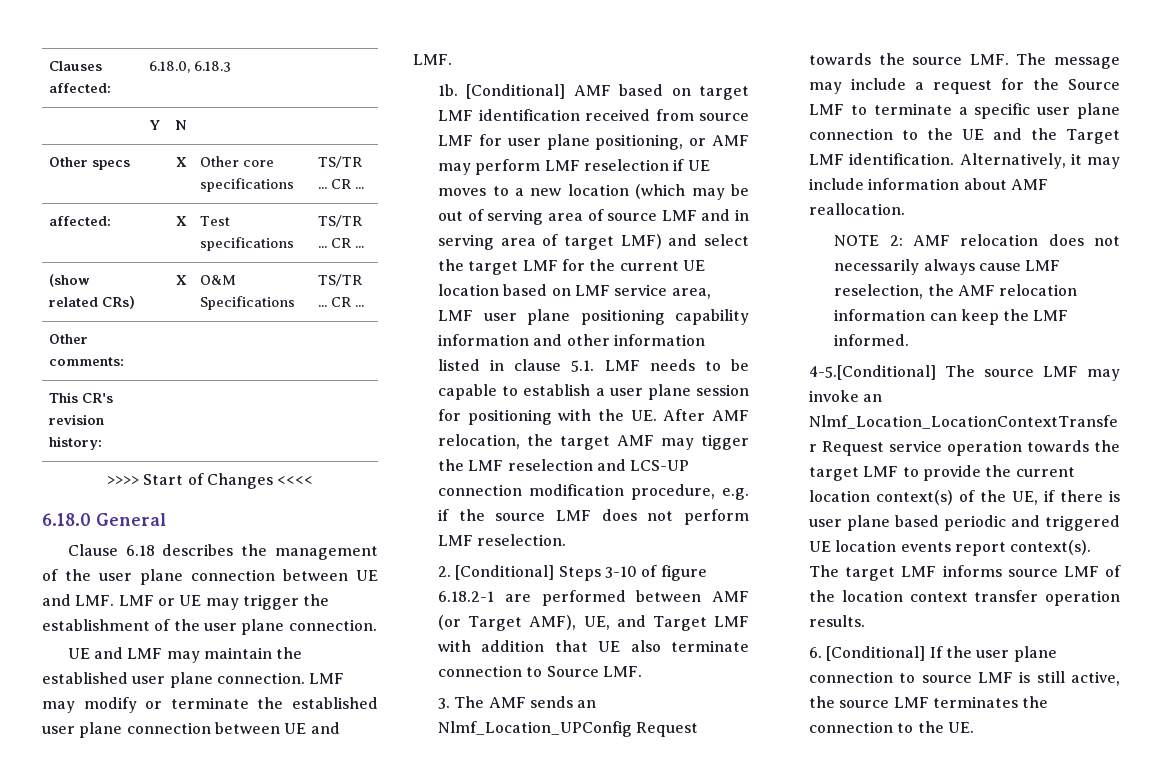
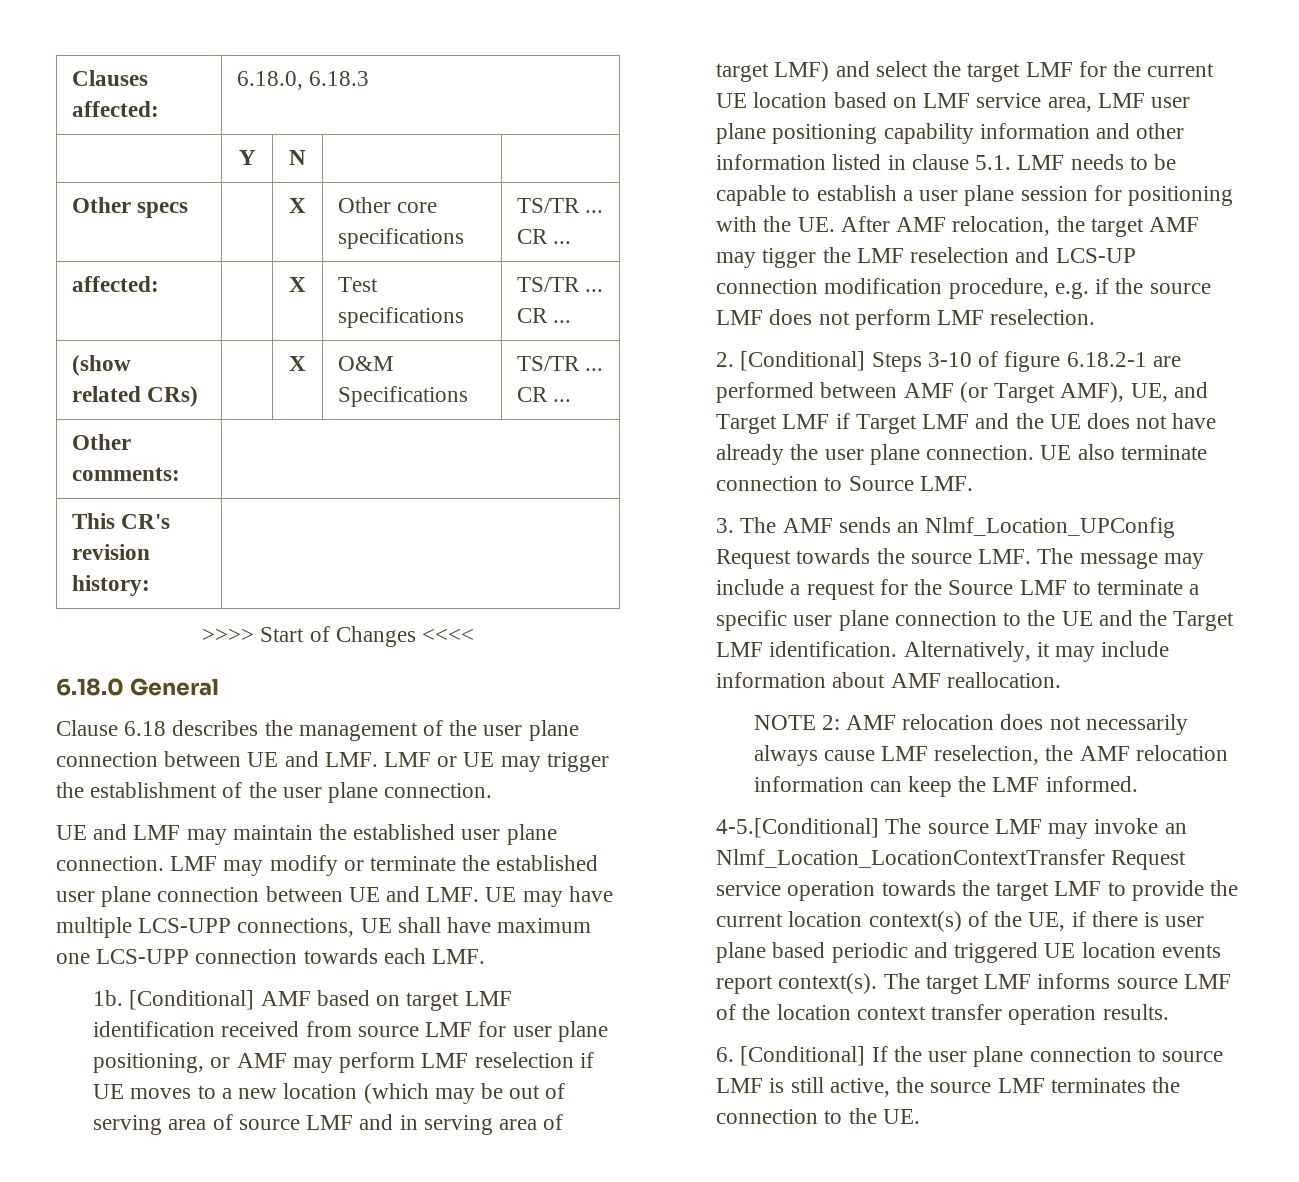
- LMF may modify or terminate the established user plane connection between UE and LMF.
+ LMF may modify or terminate the established user plane connection between UE and LMF. UE may have multiple LCS-UPP connections, UE shall have maximum one LCS-UPP connection towards each LMF.
- 2. [Conditional] Steps 3-10 of figure 6.18.2-1 are performed between AMF (or Target AMF), UE, and Target LMF with addition that UE also terminate connection to Source LMF.
+ 2. [Conditional] Steps 3-10 of figure 6.18.2-1 are performed between AMF (or Target AMF), UE, and Target LMF if Target LMF and the UE does not have already the user plane connection. UE also terminate connection to Source LMF.

